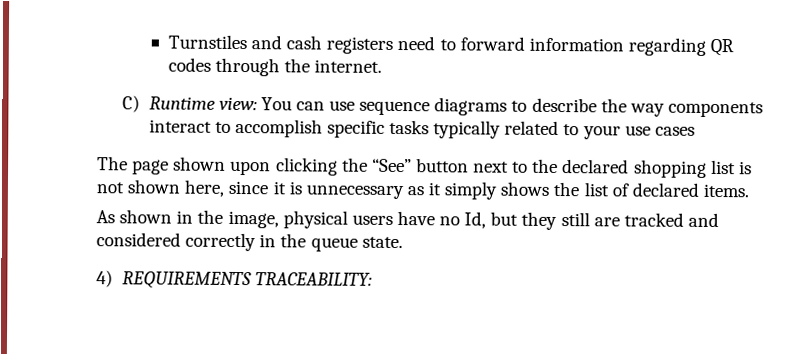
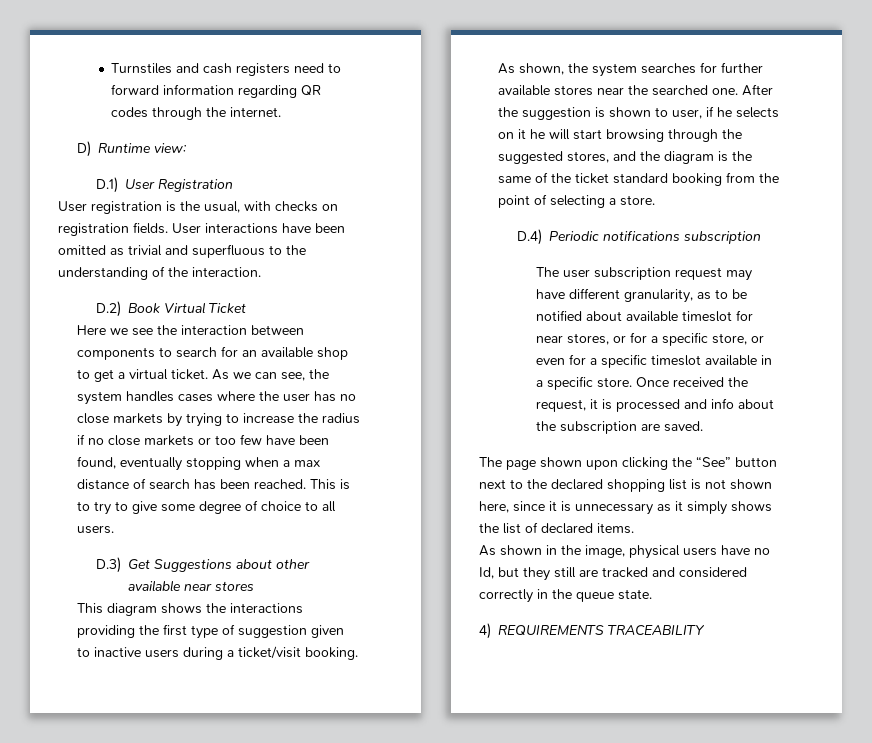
- C) Runtime view: You can use sequence diagrams to describe the way components interact to accomplish specific tasks typically related to your use cases
+ D) Runtime view:
+ D.1) User Registration
+ User registration is the usual, with checks on registration fields. User interactions have been omitted as trivial and superfluous to the understanding of the interaction.
+ D.2) Book Virtual Ticket
+ Here we see the interaction between components to search for an available shop to get a virtual ticket. As we can see, the system handles cases where the user has no close markets by trying to increase the radius if no close markets or too few have been found, eventually stopping when a max distance of search has been reached. This is to try to give some degree of choice to all users.
+ D.3) Get Suggestions about other available near stores
+ This diagram shows the interactions providing the first type of suggestion given to inactive users during a ticket/visit booking. As shown, the system searches for further available stores near the searched one. After the suggestion is shown to user, if he selects on it he will start browsing through the suggested stores, and the diagram is the same of the ticket standard booking from the point of selecting a store.
+ D.4) Periodic notifications subscription
+ The user subscription request may have different granularity, as to be notified about available timeslot for near stores, or for a specific store, or even for a specific timeslot available in a specific store. Once received the request, it is processed and info about the subscription are saved.
- 4) REQUIREMENTS TRACEABILITY:
+ 4) REQUIREMENTS TRACEABILITY

